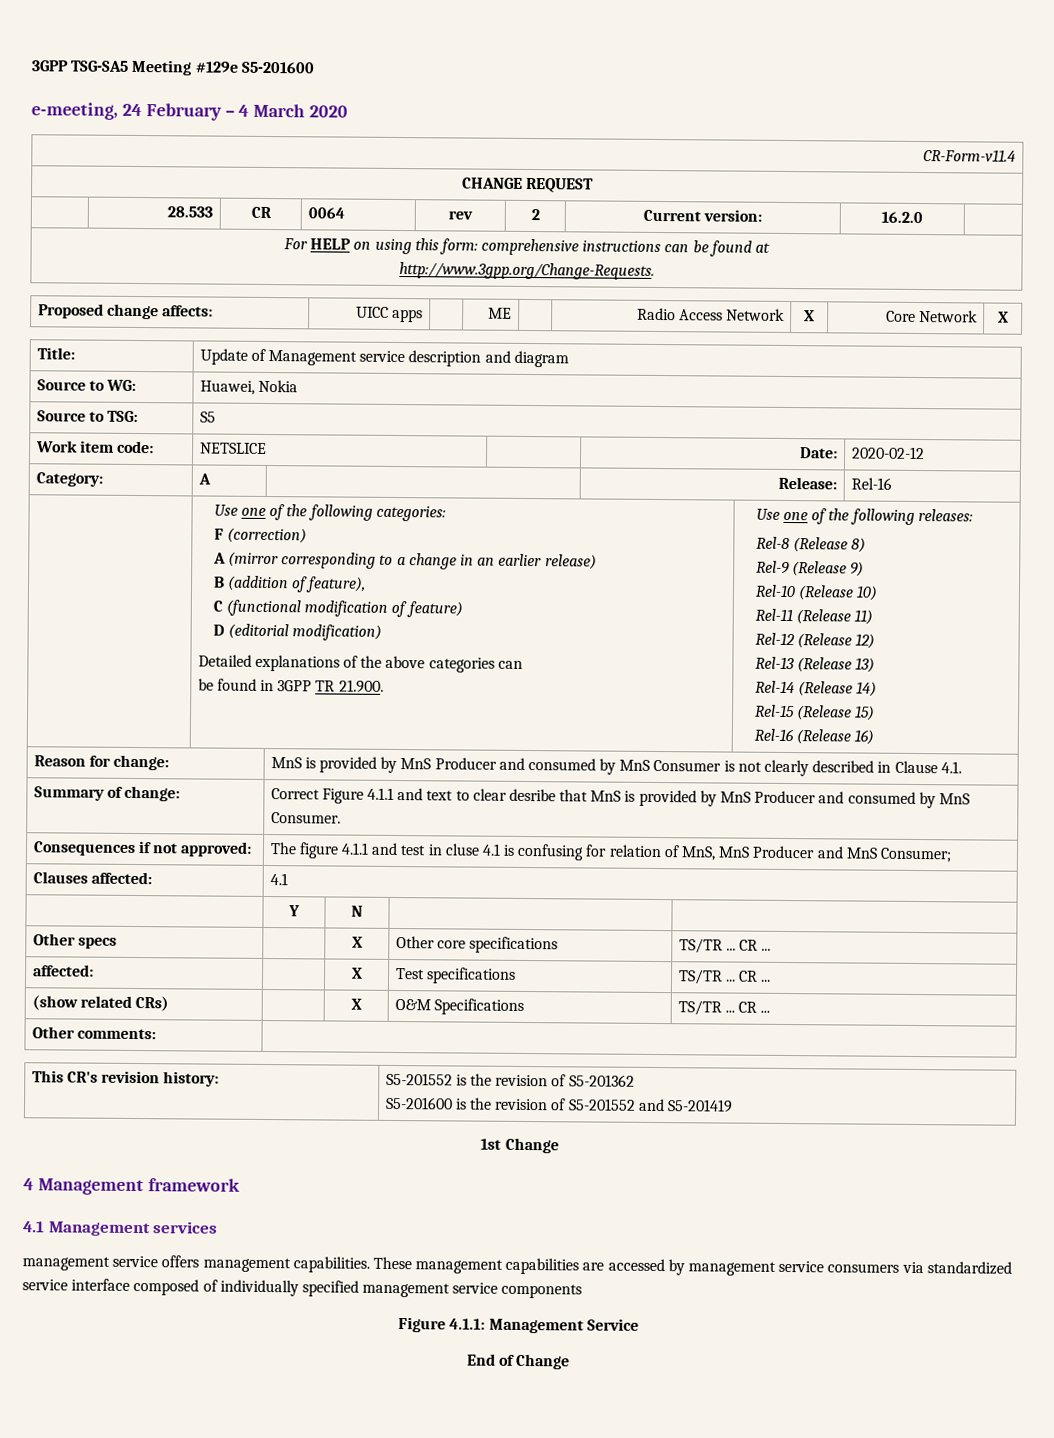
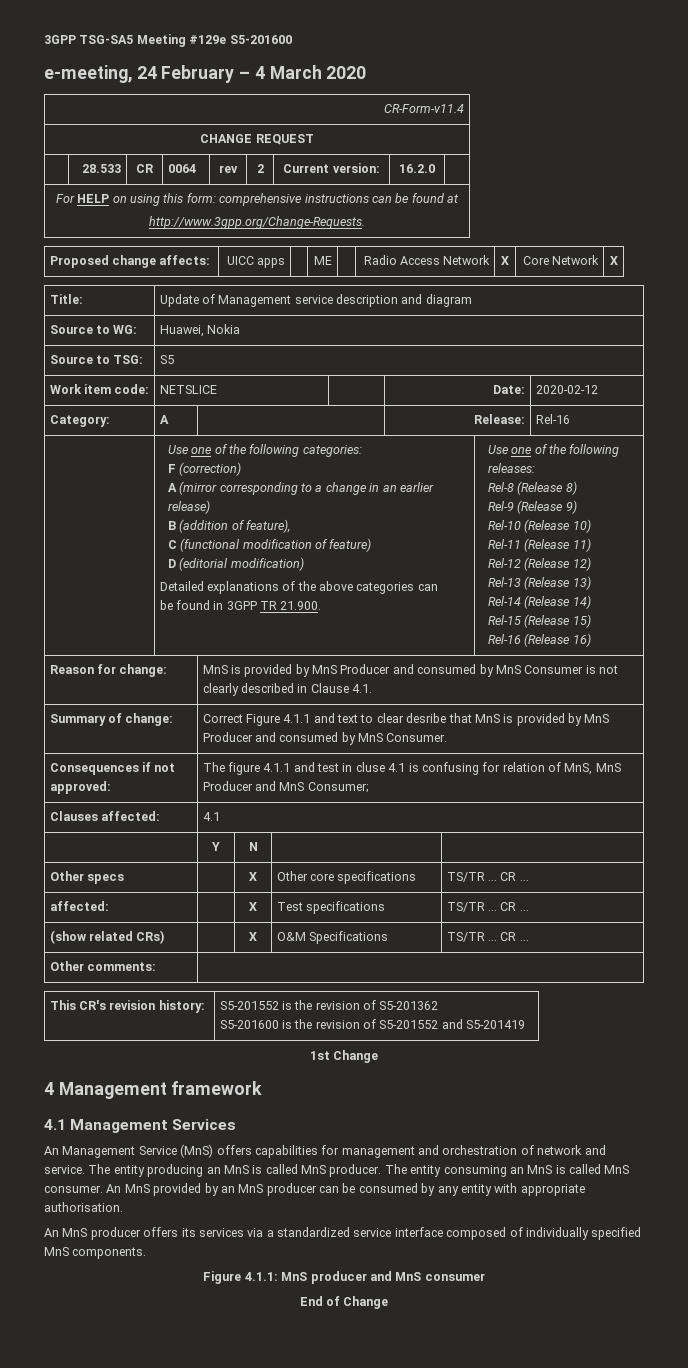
- 4.1 Management services
- management service offers management capabilities. These management capabilities are accessed by management service consumers via standardized service interface composed of individually specified management service components
+ 4.1 Management Services
+ An Management Service (MnS) offers capabilities for management and orchestration of network and service. The entity producing an MnS is called MnS producer. The entity consuming an MnS is called MnS consumer. An MnS provided by an MnS producer can be consumed by any entity with appropriate authorisation.
+ An MnS producer offers its services via a standardized service interface composed of individually specified MnS components.
- Figure 4.1.1: Management Service
+ Figure 4.1.1: MnS producer and MnS consumer

